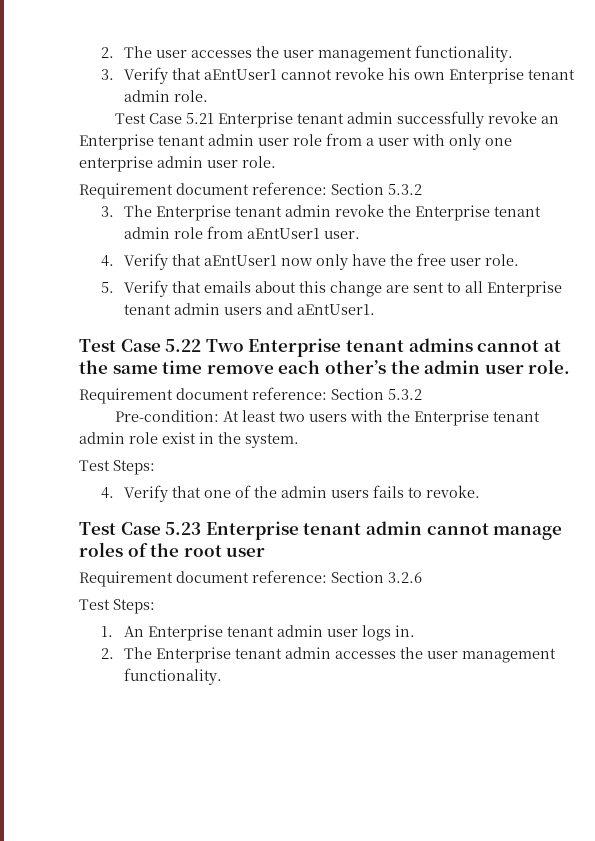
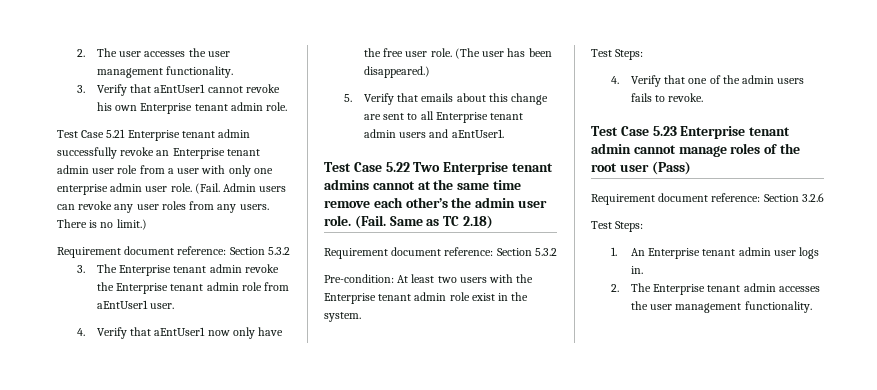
+ (Fail. Admin users can revoke any user roles from any users. There is no limit.)
+ (The user has been disappeared.)
+ (Fail. Same as TC 2.18)
- Test Case 5.23 Enterprise tenant admin cannot manage roles of the root user
+ Test Case 5.23 Enterprise tenant admin cannot manage roles of the root user (Pass)

